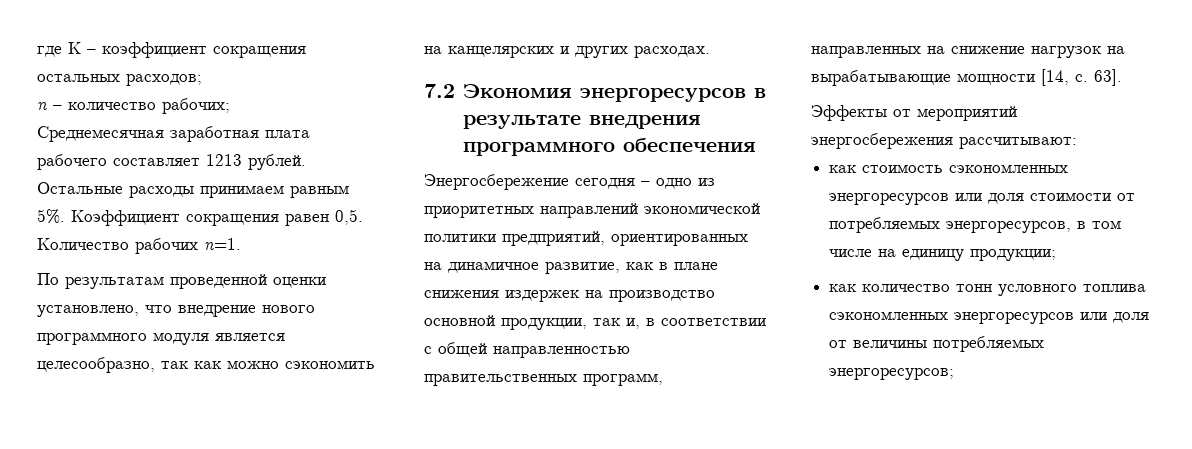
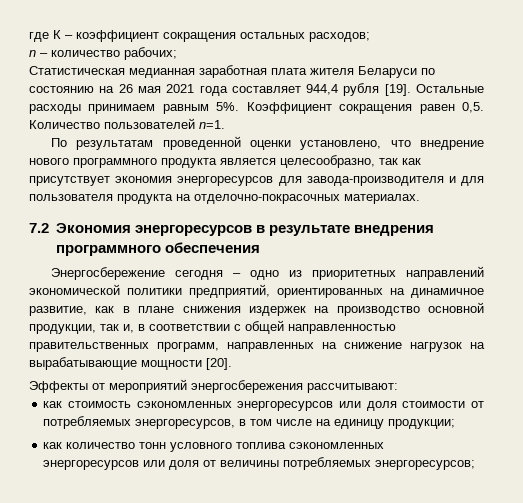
- Среднемесячная заработная плата рабочего составляет 1213 рублей.
+ Статистическая медианная заработная плата жителя Беларуси по состоянию на 26 мая 2021 года составляет 944,4 рубля [19].
- Количество рабочих n=1.
+ Количество пользователей n=1.
- По результатам проведенной оценки установлено, что внедрение нового программного модуля является целесообразно, так как можно сэкономить на канцелярских и других расходах.
+ По результатам проведенной оценки установлено, что внедрение нового программного продукта является целесообразно, так как присутствует экономия энергоресурсов для завода-производителя и для пользователя продукта на отделочно-покрасочных материалах.
- Энергосбережение сегодня – одно из приоритетных направлений экономической политики предприятий, ориентированных на динамичное развитие, как в плане снижения издержек на производство основной продукции, так и, в соответствии с общей направленностью правительственных программ, направленных на снижение нагрузок на вырабатывающие мощности [14, c. 63].
+ Энергосбережение сегодня – одно из приоритетных направлений экономической политики предприятий, ориентированных на динамичное развитие, как в плане снижения издержек на производство основной продукции, так и, в соответствии с общей направленностью правительственных программ, направленных на снижение нагрузок на вырабатывающие мощности [20].

